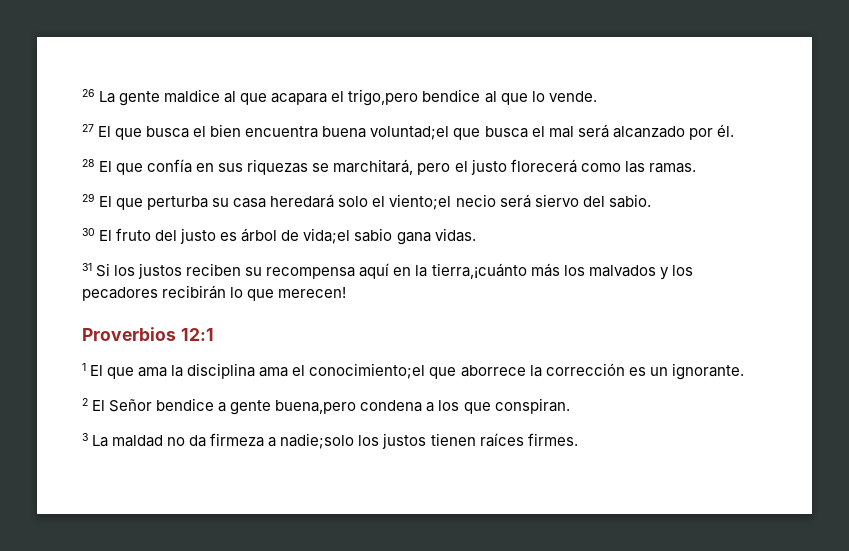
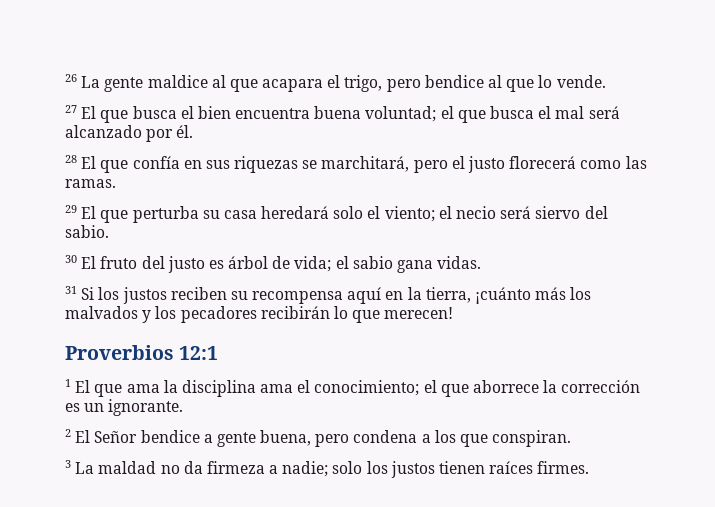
- 26 La gente maldice al que acapara el trigo,pero bendice al que lo vende.
+ 26 La gente maldice al que acapara el trigo, pero bendice al que lo vende.
- 27 El que busca el bien encuentra buena voluntad;el que busca el mal será alcanzado por él.
+ 27 El que busca el bien encuentra buena voluntad; el que busca el mal será alcanzado por él.
- 29 El que perturba su casa heredará solo el viento;el necio será siervo del sabio.
+ 29 El que perturba su casa heredará solo el viento; el necio será siervo del sabio.
- 30 El fruto del justo es árbol de vida;el sabio gana vidas.
+ 30 El fruto del justo es árbol de vida; el sabio gana vidas.
- 31 Si los justos reciben su recompensa aquí en la tierra,¡cuánto más los malvados y los pecadores recibirán lo que merecen!
+ 31 Si los justos reciben su recompensa aquí en la tierra, ¡cuánto más los malvados y los pecadores recibirán lo que merecen!
- 1 El que ama la disciplina ama el conocimiento;el que aborrece la corrección es un ignorante.
+ 1 El que ama la disciplina ama el conocimiento; el que aborrece la corrección es un ignorante.
- 2 El Señor bendice a gente buena,pero condena a los que conspiran.
+ 2 El Señor bendice a gente buena, pero condena a los que conspiran.
- 3 La maldad no da firmeza a nadie;solo los justos tienen raíces firmes.
+ 3 La maldad no da firmeza a nadie; solo los justos tienen raíces firmes.

